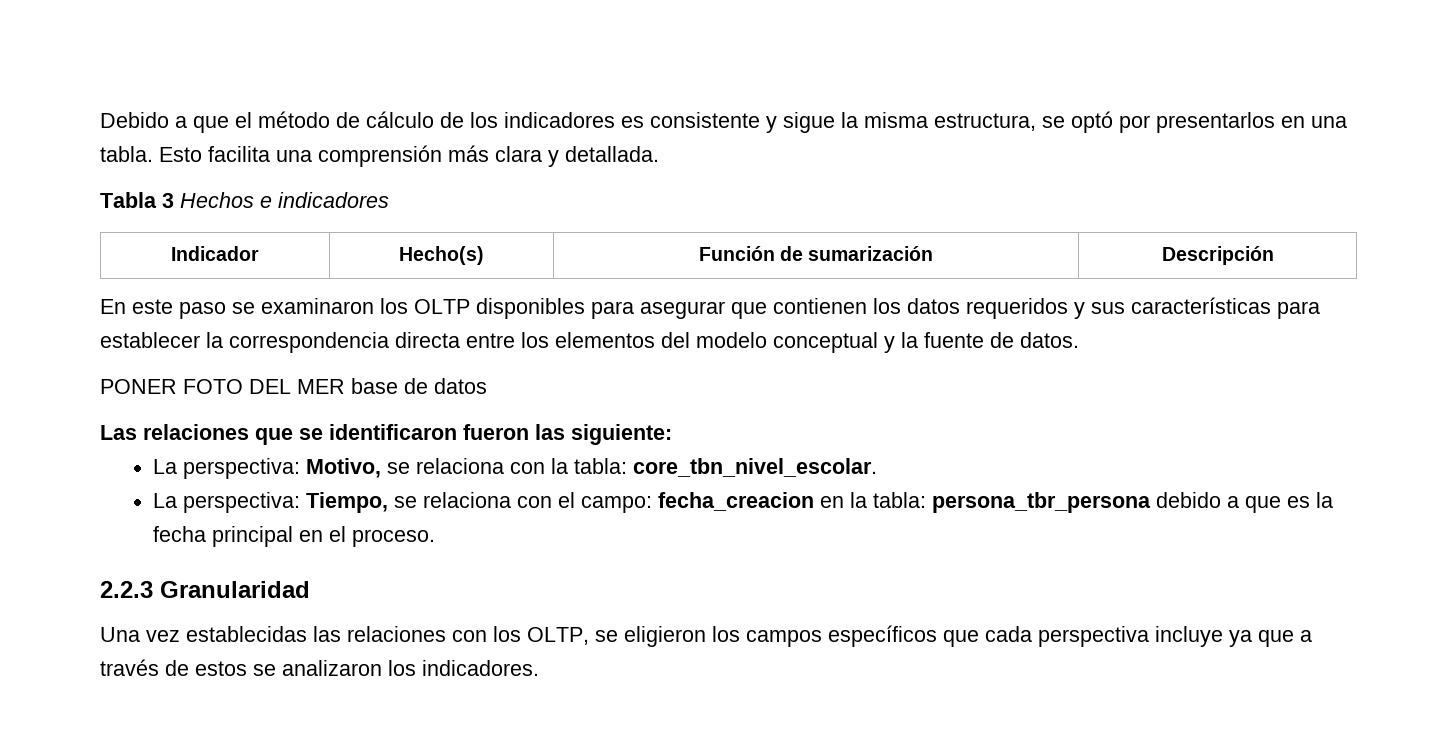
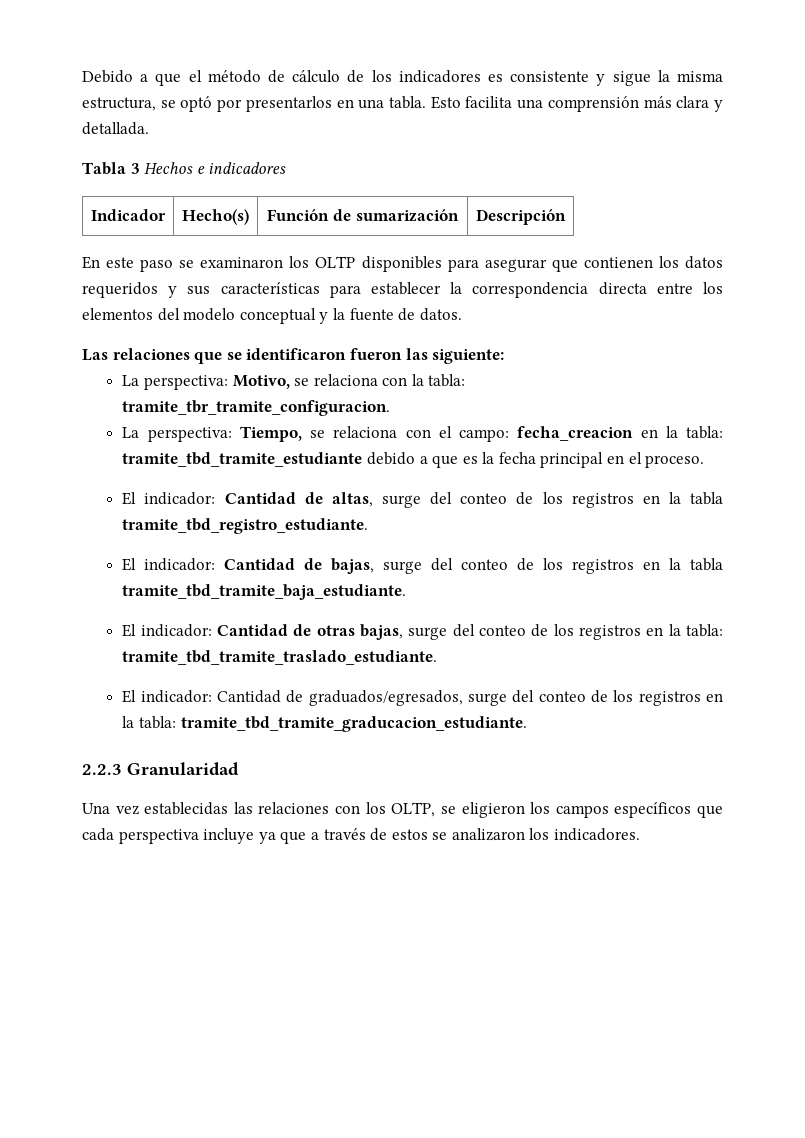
- PONER FOTO DEL MER base de datos
- La perspectiva: Motivo, se relaciona con la tabla: core_tbn_nivel_escolar.
+ La perspectiva: Motivo, se relaciona con la tabla: tramite_tbr_tramite_configuracion.
- La perspectiva: Tiempo, se relaciona con el campo: fecha_creacion en la tabla: persona_tbr_persona debido a que es la fecha principal en el proceso.
+ La perspectiva: Tiempo, se relaciona con el campo: fecha_creacion en la tabla: tramite_tbd_tramite_estudiante debido a que es la fecha principal en el proceso.
+ El indicador: Cantidad de altas, surge del conteo de los registros en la tabla tramite_tbd_registro_estudiante.
+ El indicador: Cantidad de bajas, surge del conteo de los registros en la tabla tramite_tbd_tramite_baja_estudiante.
+ El indicador: Cantidad de otras bajas, surge del conteo de los registros en la tabla: tramite_tbd_tramite_traslado_estudiante.
+ El indicador: Cantidad de graduados/egresados, surge del conteo de los registros en la tabla: tramite_tbd_tramite_graducacion_estudiante.

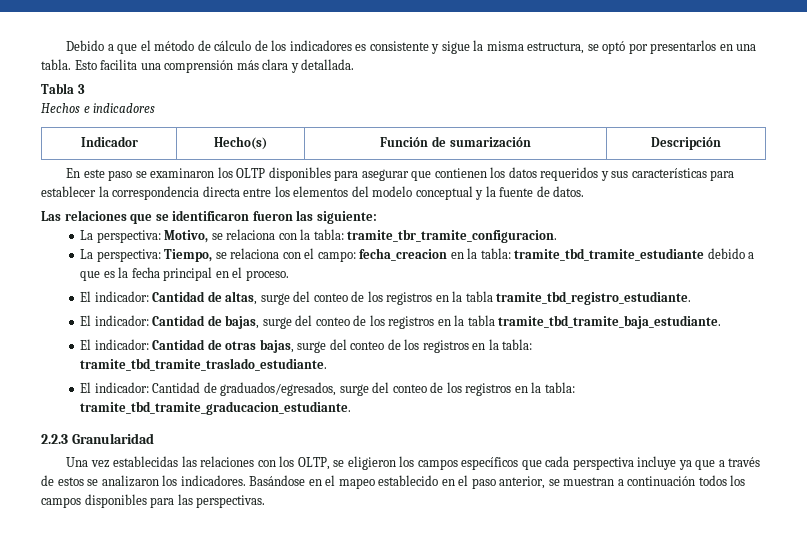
- Tabla 3 Hechos e indicadores
+ Tabla 3
+ Hechos e indicadores
+ Basándose en el mapeo establecido en el paso anterior, se muestran a continuación todos los campos disponibles para las perspectivas.

